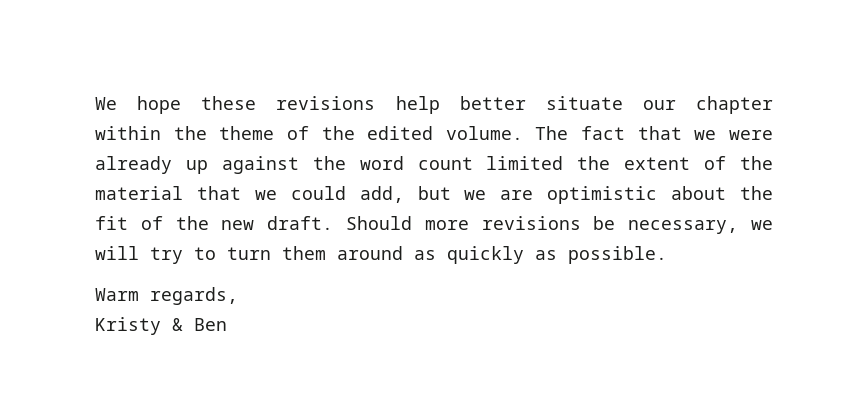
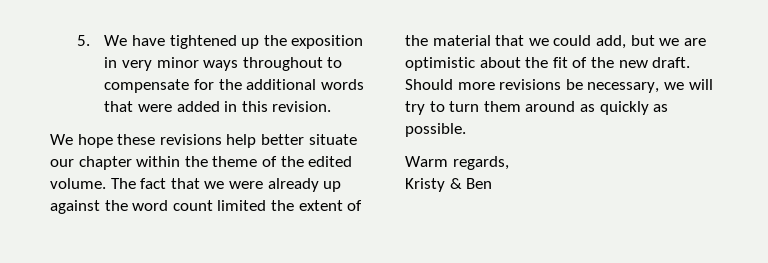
+ 5. We have tightened up the exposition in very minor ways throughout to compensate for the additional words that were added in this revision.

